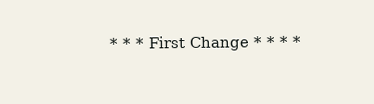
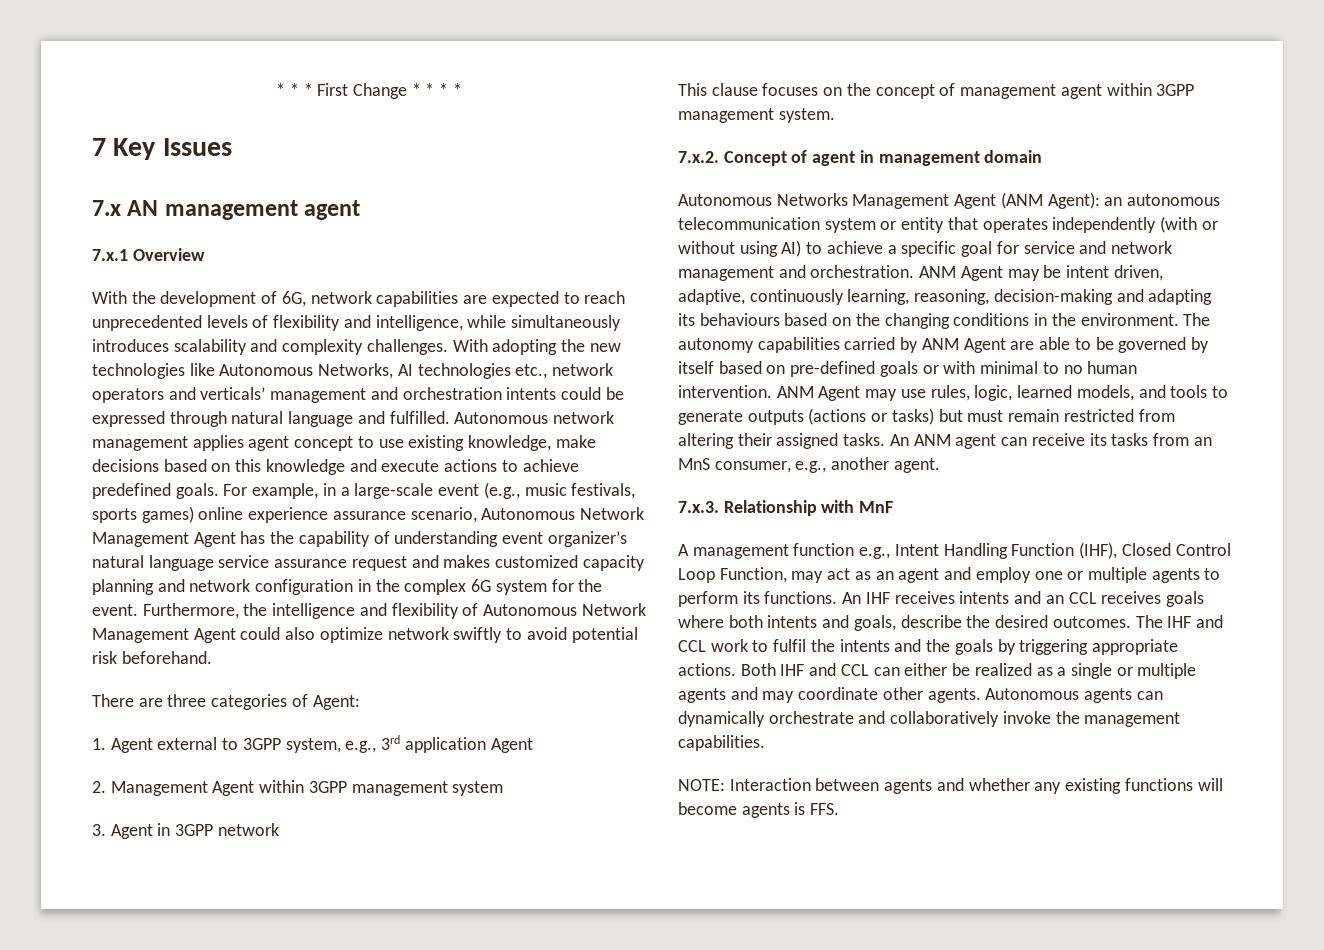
+ 7 Key Issues
+ 7.x AN management agent
+ 7.x.1 Overview
+ With the development of 6G, network capabilities are expected to reach unprecedented levels of flexibility and intelligence, while simultaneously introduces scalability and complexity challenges. With adopting the new technologies like Autonomous Networks, AI technologies etc., network operators and verticals’ management and orchestration intents could be expressed through natural language and fulfilled. Autonomous network management applies agent concept to use existing knowledge, make decisions based on this knowledge and execute actions to achieve predefined goals. For example, in a large-scale event (e.g., music festivals, sports games) online experience assurance scenario, Autonomous Network Management Agent has the capability of understanding event organizer’s natural language service assurance request and makes customized capacity planning and network configuration in the complex 6G system for the event. Furthermore, the intelligence and flexibility of Autonomous Network Management Agent could also optimize network swiftly to avoid potential risk beforehand.
+ There are three categories of Agent:
+ 1. Agent external to 3GPP system, e.g., 3rd application Agent
+ 2. Management Agent within 3GPP management system
+ 3. Agent in 3GPP network
+ This clause focuses on the concept of management agent within 3GPP management system.
+ 7.x.2. Concept of agent in management domain
+ Autonomous Networks Management Agent (ANM Agent): an autonomous telecommunication system or entity that operates independently (with or without using AI) to achieve a specific goal for service and network management and orchestration. ANM Agent may be intent driven, adaptive, continuously learning, reasoning, decision-making and adapting its behaviours based on the changing conditions in the environment. The autonomy capabilities carried by ANM Agent are able to be governed by itself based on pre-defined goals or with minimal to no human intervention. ANM Agent may use rules, logic, learned models, and tools to generate outputs (actions or tasks) but must remain restricted from altering their assigned tasks. An ANM agent can receive its tasks from an MnS consumer, e.g., another agent.
+ 7.x.3. Relationship with MnF
+ A management function e.g., Intent Handling Function (IHF), Closed Control Loop Function, may act as an agent and employ one or multiple agents to perform its functions. An IHF receives intents and an CCL receives goals where both intents and goals, describe the desired outcomes. The IHF and CCL work to fulfil the intents and the goals by triggering appropriate actions. Both IHF and CCL can either be realized as a single or multiple agents and may coordinate other agents. Autonomous agents can dynamically orchestrate and collaboratively invoke the management capabilities.
+ NOTE: Interaction between agents and whether any existing functions will become agents is FFS.

